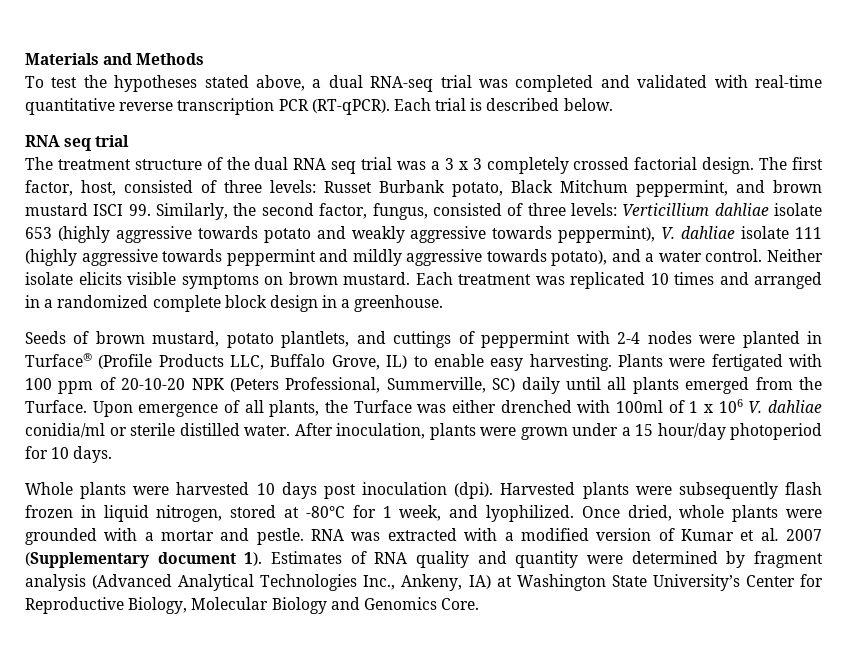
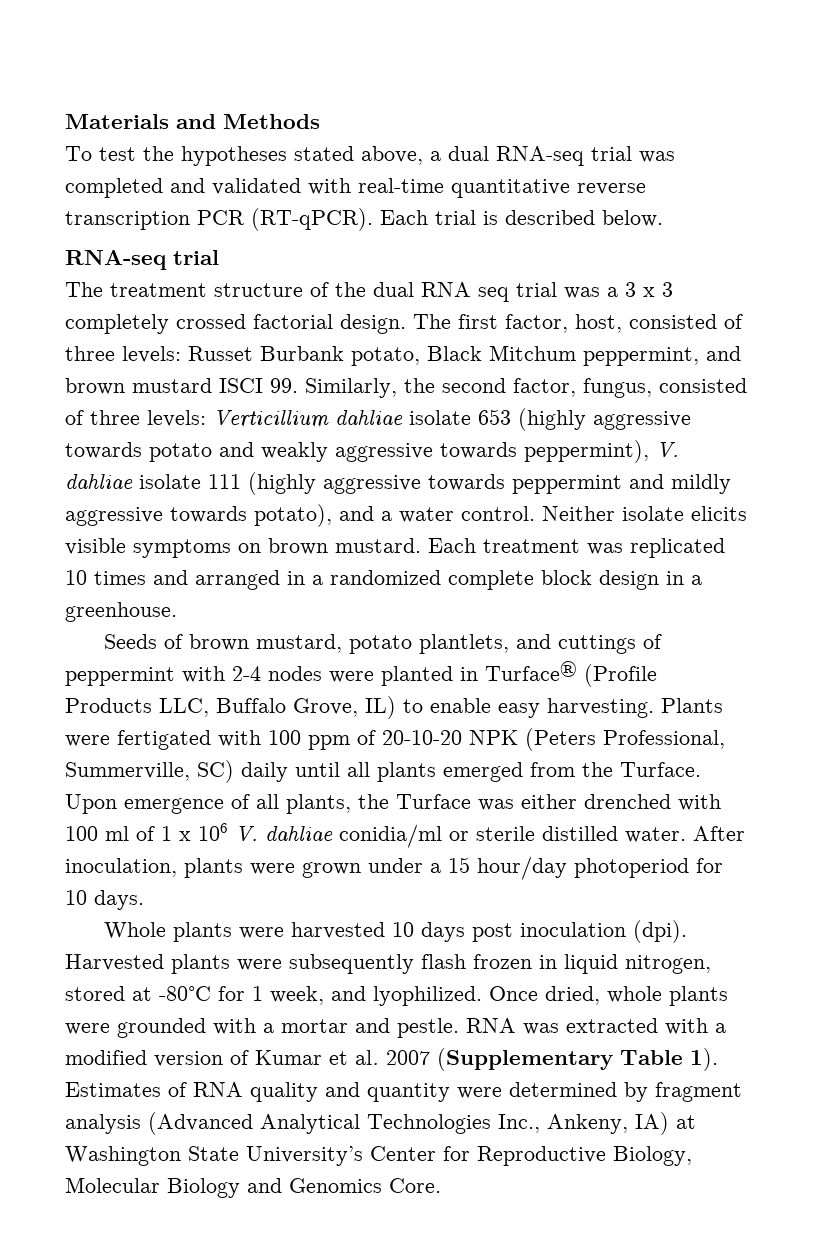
  Each trial is described below.
- RNA seq trial
+ RNA-seq trial
- Upon emergence of all plants, the Turface was either drenched with 100ml of 1 x 106 V. dahliae conidia/ml or sterile distilled water.
+ Upon emergence of all plants, the Turface was either drenched with 100 ml of 1 x 106 V. dahliae conidia/ml or sterile distilled water.
- RNA was extracted with a modified version of Kumar et al. 2007 (Supplementary document 1).
+ RNA was extracted with a modified version of Kumar et al. 2007 (Supplementary Table 1).

